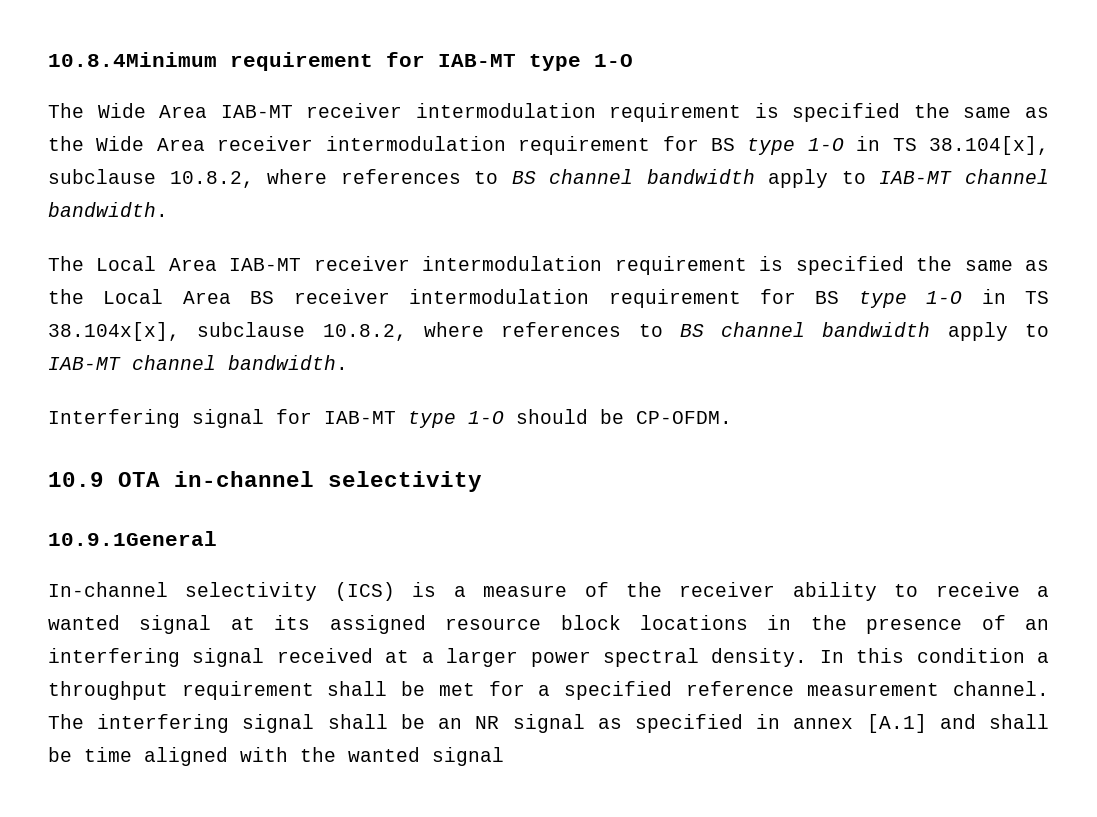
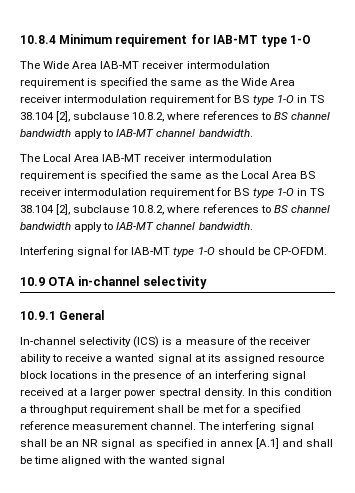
- 10.8.4Minimum requirement for IAB-MT type 1-O
+ 10.8.4 Minimum requirement for IAB-MT type 1-O
- The Wide Area IAB-MT receiver intermodulation requirement is specified the same as the Wide Area receiver intermodulation requirement for BS type 1-O in TS 38.104[x], subclause 10.8.2, where references to BS channel bandwidth apply to IAB-MT channel bandwidth.
+ The Wide Area IAB-MT receiver intermodulation requirement is specified the same as the Wide Area receiver intermodulation requirement for BS type 1-O in TS 38.104 [2], subclause 10.8.2, where references to BS channel bandwidth apply to IAB-MT channel bandwidth.
- The Local Area IAB-MT receiver intermodulation requirement is specified the same as the Local Area BS receiver intermodulation requirement for BS type 1-O in TS 38.104x[x], subclause 10.8.2, where references to BS channel bandwidth apply to IAB-MT channel bandwidth.
+ The Local Area IAB-MT receiver intermodulation requirement is specified the same as the Local Area BS receiver intermodulation requirement for BS type 1-O in TS 38.104 [2], subclause 10.8.2, where references to BS channel bandwidth apply to IAB-MT channel bandwidth.
- 10.9.1General
+ 10.9.1 General

